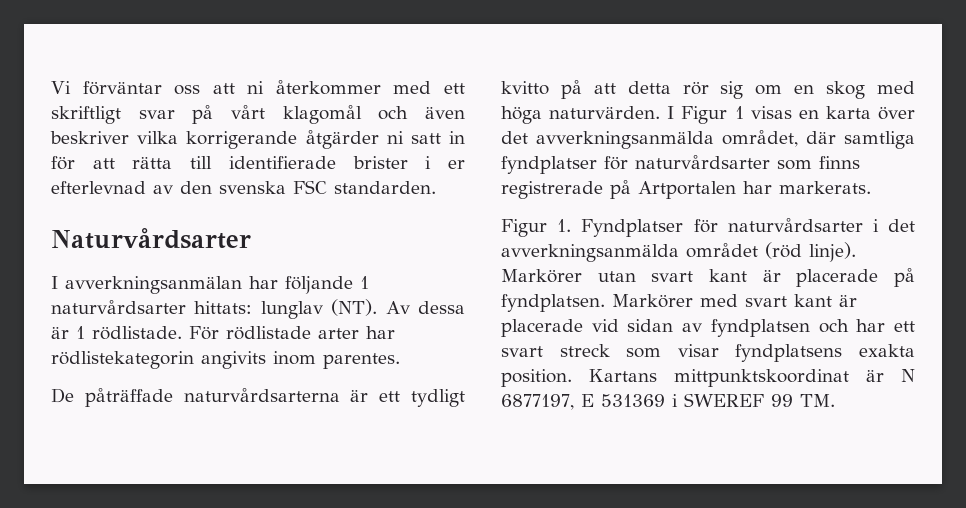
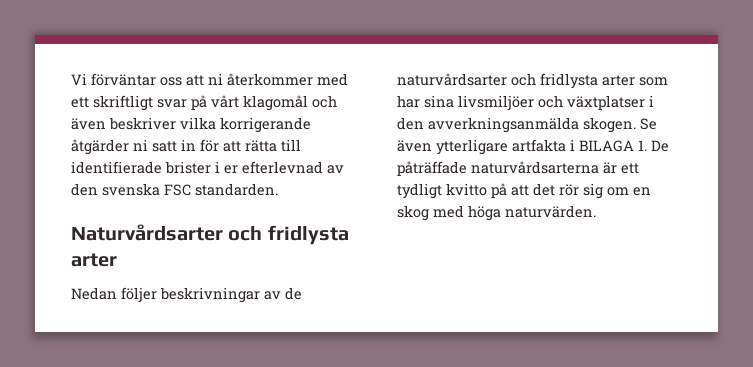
- Naturvårdsarter
- I avverkningsanmälan har följande 1 naturvårdsarter hittats: lunglav (NT). Av dessa är 1 rödlistade. För rödlistade arter har rödlistekategorin angivits inom parentes.
- De påträffade naturvårdsarterna är ett tydligt kvitto på att detta rör sig om en skog med höga naturvärden. I Figur 1 visas en karta över det avverkningsanmälda området, där samtliga fyndplatser för naturvårdsarter som finns registrerade på Artportalen har markerats.
- Figur 1. Fyndplatser för naturvårdsarter i det avverkningsanmälda området (röd linje). Markörer utan svart kant är placerade på fyndplatsen. Markörer med svart kant är placerade vid sidan av fyndplatsen och har ett svart streck som visar fyndplatsens exakta position. Kartans mittpunktskoordinat är N 6877197, E 531369 i SWEREF 99 TM.
+ Naturvårdsarter och fridlysta arter
+ Nedan följer beskrivningar av de naturvårdsarter och fridlysta arter som har sina livsmiljöer och växtplatser i den avverkningsanmälda skogen. Se även ytterligare artfakta i BILAGA 1. De påträffade naturvårdsarterna är ett tydligt kvitto på att det rör sig om en skog med höga naturvärden.

